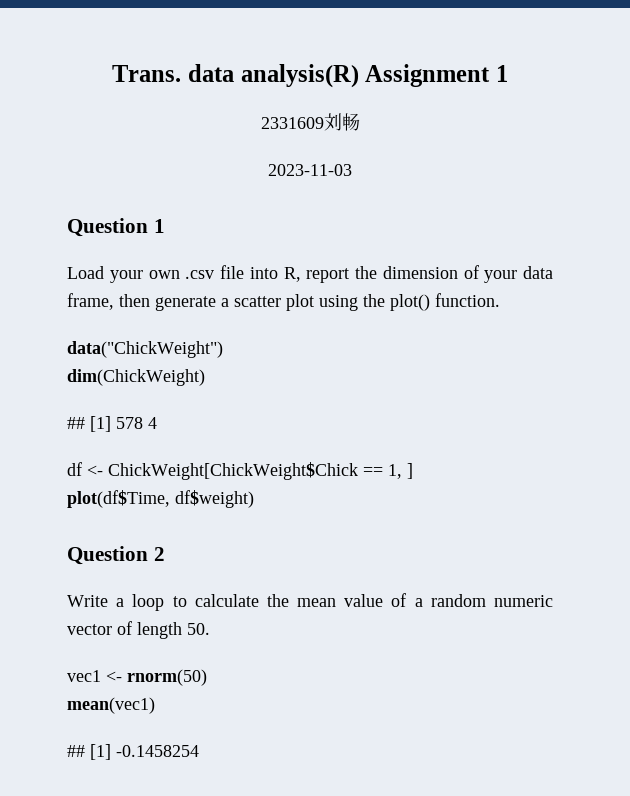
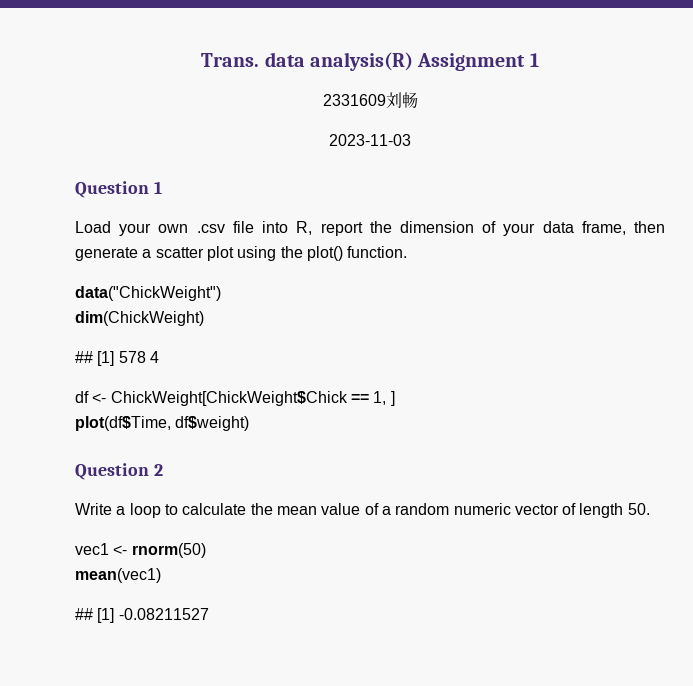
- ## [1] -0.1458254
+ ## [1] -0.08211527

